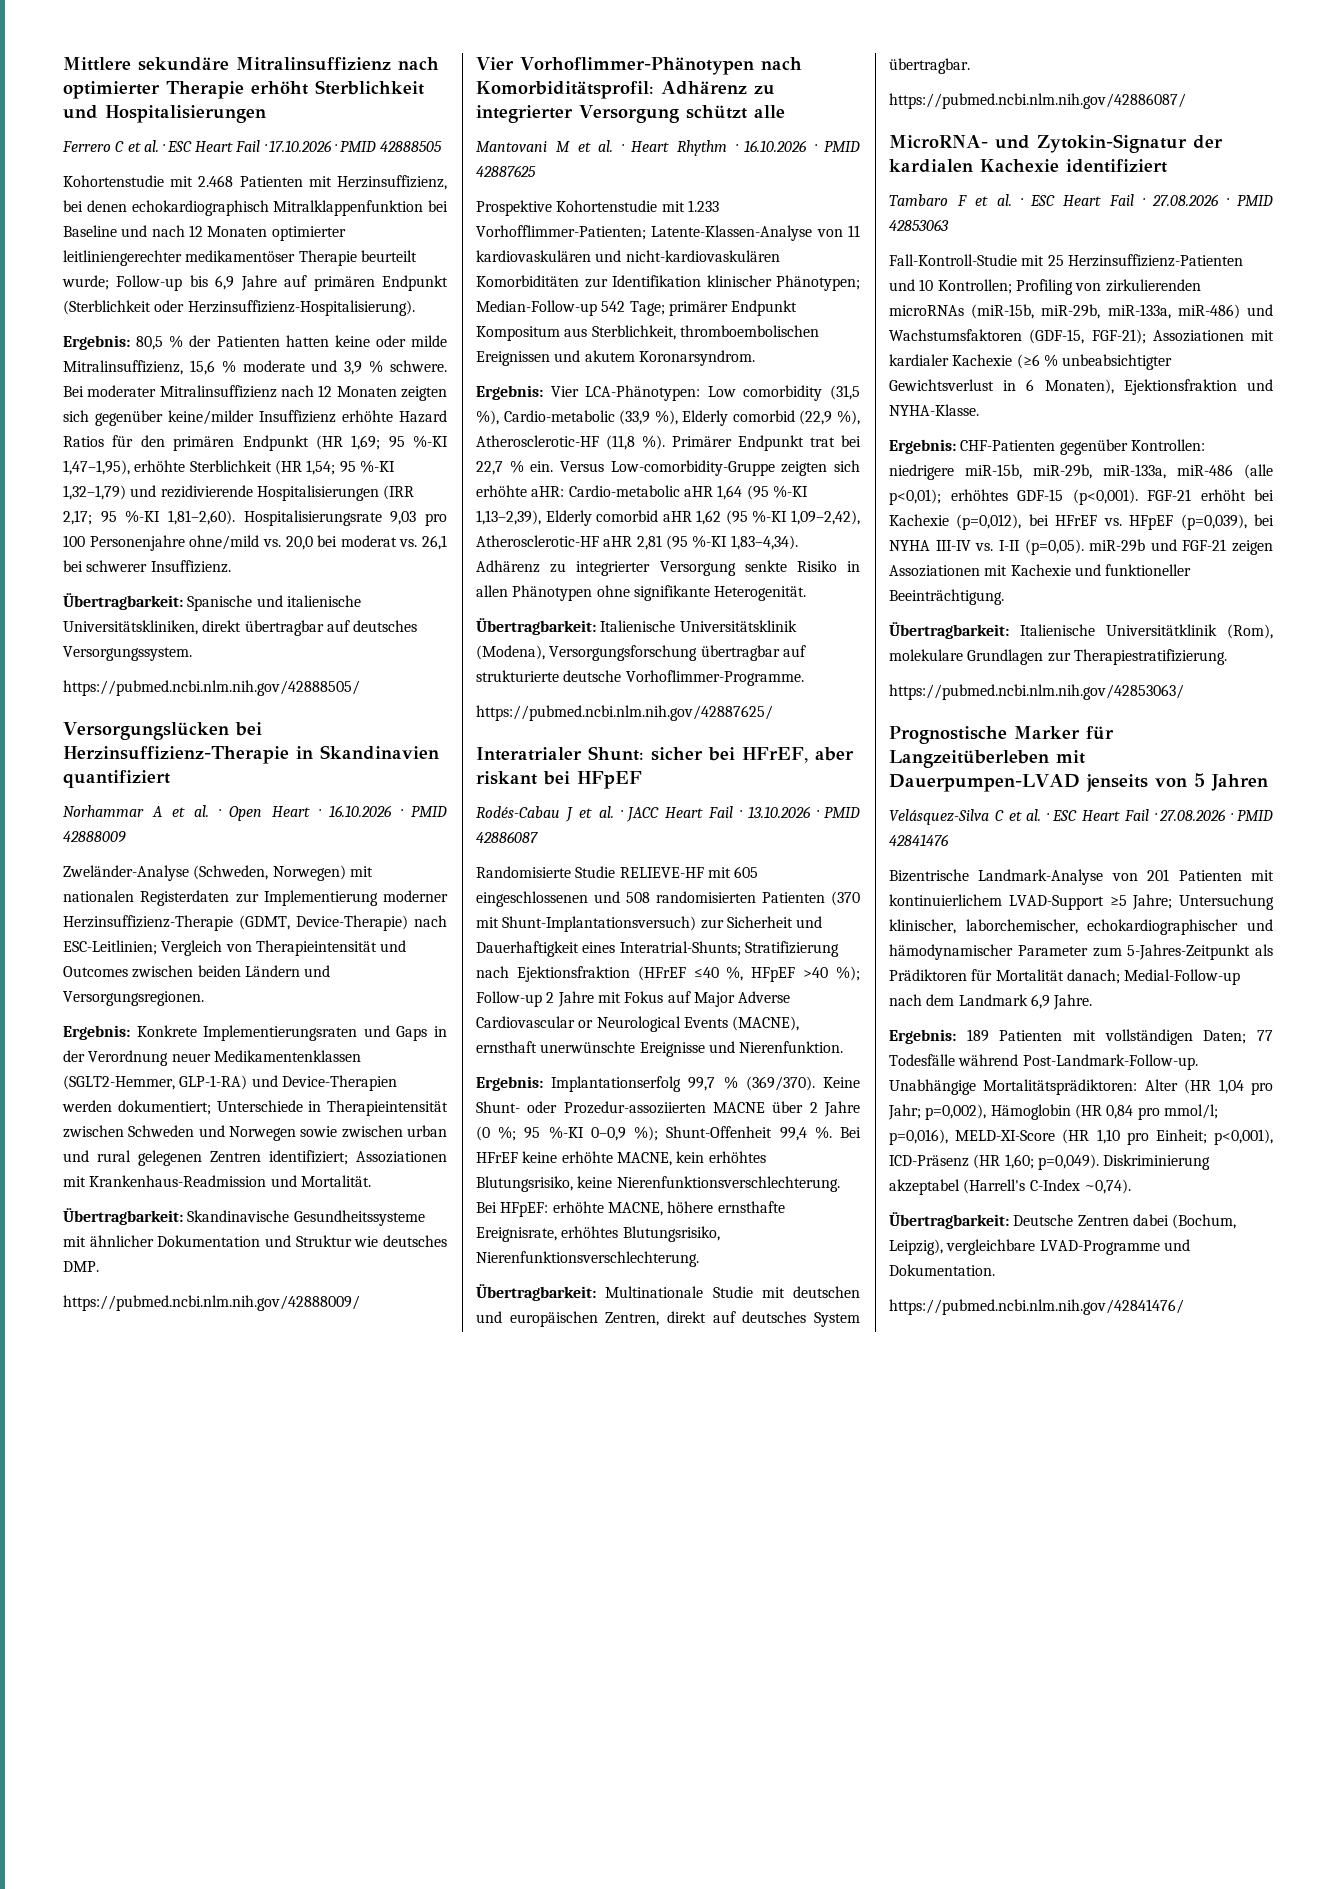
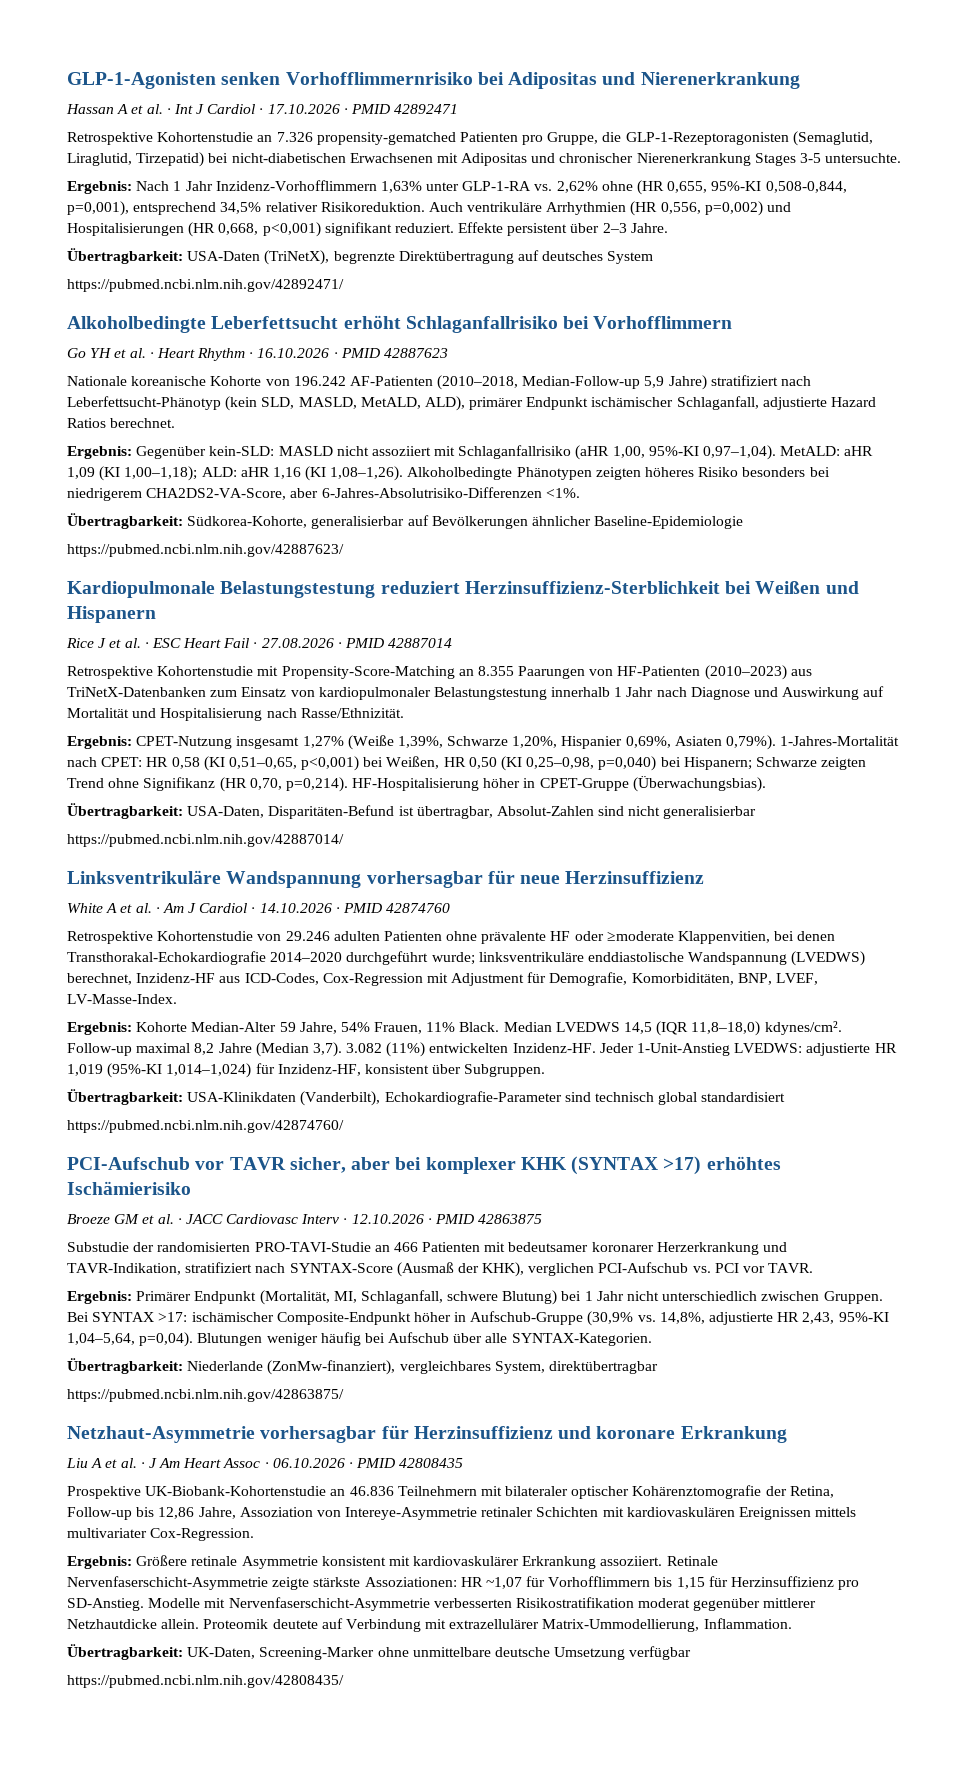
- Mittlere sekundäre Mitralinsuffizienz nach optimierter Therapie erhöht Sterblichkeit und Hospitalisierungen
- Ferrero C et al. · ESC Heart Fail · 17.10.2026 · PMID 42888505
- Kohortenstudie mit 2.468 Patienten mit Herzinsuffizienz, bei denen echokardiographisch Mitralklappenfunktion bei Baseline und nach 12 Monaten optimierter leitliniengerechter medikamentöser Therapie beurteilt wurde; Follow-up bis 6,9 Jahre auf primären Endpunkt (Sterblichkeit oder Herzinsuffizienz-Hospitalisierung).
- Ergebnis: 80,5 % der Patienten hatten keine oder milde Mitralinsuffizienz, 15,6 % moderate und 3,9 % schwere. Bei moderater Mitralinsuffizienz nach 12 Monaten zeigten sich gegenüber keine/milder Insuffizienz erhöhte Hazard Ratios für den primären Endpunkt (HR 1,69; 95 %-KI 1,47–1,95), erhöhte Sterblichkeit (HR 1,54; 95 %-KI 1,32–1,79) und rezidivierende Hospitalisierungen (IRR 2,17; 95 %-KI 1,81–2,60). Hospitalisierungsrate 9,03 pro 100 Personenjahre ohne/mild vs. 20,0 bei moderat vs. 26,1 bei schwerer Insuffizienz.
- Übertragbarkeit: Spanische und italienische Universitätskliniken, direkt übertragbar auf deutsches Versorgungssystem.
- https://pubmed.ncbi.nlm.nih.gov/42888505/
- Versorgungslücken bei Herzinsuffizienz-Therapie in Skandinavien quantifiziert
- Norhammar A et al. · Open Heart · 16.10.2026 · PMID 42888009
- Zweländer-Analyse (Schweden, Norwegen) mit nationalen Registerdaten zur Implementierung moderner Herzinsuffizienz-Therapie (GDMT, Device-Therapie) nach ESC-Leitlinien; Vergleich von Therapieintensität und Outcomes zwischen beiden Ländern und Versorgungsregionen.
- Ergebnis: Konkrete Implementierungsraten und Gaps in der Verordnung neuer Medikamentenklassen (SGLT2-Hemmer, GLP-1-RA) und Device-Therapien werden dokumentiert; Unterschiede in Therapieintensität zwischen Schweden und Norwegen sowie zwischen urban und rural gelegenen Zentren identifiziert; Assoziationen mit Krankenhaus-Readmission und Mortalität.
- Übertragbarkeit: Skandinavische Gesundheitssysteme mit ähnlicher Dokumentation und Struktur wie deutsches DMP.
- https://pubmed.ncbi.nlm.nih.gov/42888009/
- Vier Vorhoflimmer-Phänotypen nach Komorbiditätsprofil: Adhärenz zu integrierter Versorgung schützt alle
- Mantovani M et al. · Heart Rhythm · 16.10.2026 · PMID 42887625
- Prospektive Kohortenstudie mit 1.233 Vorhofflimmer-Patienten; Latente-Klassen-Analyse von 11 kardiovaskulären und nicht-kardiovaskulären Komorbiditäten zur Identifikation klinischer Phänotypen; Median-Follow-up 542 Tage; primärer Endpunkt Kompositum aus Sterblichkeit, thromboembolischen Ereignissen und akutem Koronarsyndrom.
- Ergebnis: Vier LCA-Phänotypen: Low comorbidity (31,5 %), Cardio-metabolic (33,9 %), Elderly comorbid (22,9 %), Atherosclerotic-HF (11,8 %). Primärer Endpunkt trat bei 22,7 % ein. Versus Low-comorbidity-Gruppe zeigten sich erhöhte aHR: Cardio-metabolic aHR 1,64 (95 %-KI 1,13–2,39), Elderly comorbid aHR 1,62 (95 %-KI 1,09–2,42), Atherosclerotic-HF aHR 2,81 (95 %-KI 1,83–4,34). Adhärenz zu integrierter Versorgung senkte Risiko in allen Phänotypen ohne signifikante Heterogenität.
- Übertragbarkeit: Italienische Universitätsklinik (Modena), Versorgungsforschung übertragbar auf strukturierte deutsche Vorhoflimmer-Programme.
- https://pubmed.ncbi.nlm.nih.gov/42887625/
- Interatrialer Shunt: sicher bei HFrEF, aber riskant bei HFpEF
- Rodés-Cabau J et al. · JACC Heart Fail · 13.10.2026 · PMID 42886087
- Randomisierte Studie RELIEVE-HF mit 605 eingeschlossenen und 508 randomisierten Patienten (370 mit Shunt-Implantationsversuch) zur Sicherheit und Dauerhaftigkeit eines Interatrial-Shunts; Stratifizierung nach Ejektionsfraktion (HFrEF ≤40 %, HFpEF >40 %); Follow-up 2 Jahre mit Fokus auf Major Adverse Cardiovascular or Neurological Events (MACNE), ernsthaft unerwünschte Ereignisse und Nierenfunktion.
- Ergebnis: Implantationserfolg 99,7 % (369/370). Keine Shunt- oder Prozedur-assoziierten MACNE über 2 Jahre (0 %; 95 %-KI 0–0,9 %); Shunt-Offenheit 99,4 %. Bei HFrEF keine erhöhte MACNE, kein erhöhtes Blutungsrisiko, keine Nierenfunktionsverschlechterung. Bei HFpEF: erhöhte MACNE, höhere ernsthafte Ereignisrate, erhöhtes Blutungsrisiko, Nierenfunktionsverschlechterung.
- Übertragbarkeit: Multinationale Studie mit deutschen und europäischen Zentren, direkt auf deutsches System übertragbar.
- https://pubmed.ncbi.nlm.nih.gov/42886087/
- MicroRNA- und Zytokin-Signatur der kardialen Kachexie identifiziert
- Tambaro F et al. · ESC Heart Fail · 27.08.2026 · PMID 42853063
- Fall-Kontroll-Studie mit 25 Herzinsuffizienz-Patienten und 10 Kontrollen; Profiling von zirkulierenden microRNAs (miR-15b, miR-29b, miR-133a, miR-486) und Wachstumsfaktoren (GDF-15, FGF-21); Assoziationen mit kardialer Kachexie (≥6 % unbeabsichtigter Gewichtsverlust in 6 Monaten), Ejektionsfraktion und NYHA-Klasse.
- Ergebnis: CHF-Patienten gegenüber Kontrollen: niedrigere miR-15b, miR-29b, miR-133a, miR-486 (alle p<0,01); erhöhtes GDF-15 (p<0,001). FGF-21 erhöht bei Kachexie (p=0,012), bei HFrEF vs. HFpEF (p=0,039), bei NYHA III-IV vs. I-II (p=0,05). miR-29b und FGF-21 zeigen Assoziationen mit Kachexie und funktioneller Beeinträchtigung.
- Übertragbarkeit: Italienische Universitätklinik (Rom), molekulare Grundlagen zur Therapiestratifizierung.
- https://pubmed.ncbi.nlm.nih.gov/42853063/
- Prognostische Marker für Langzeitüberleben mit Dauerpumpen-LVAD jenseits von 5 Jahren
- Velásquez-Silva C et al. · ESC Heart Fail · 27.08.2026 · PMID 42841476
- Bizentrische Landmark-Analyse von 201 Patienten mit kontinuierlichem LVAD-Support ≥5 Jahre; Untersuchung klinischer, laborchemischer, echokardiographischer und hämodynamischer Parameter zum 5-Jahres-Zeitpunkt als Prädiktoren für Mortalität danach; Medial-Follow-up nach dem Landmark 6,9 Jahre.
- Ergebnis: 189 Patienten mit vollständigen Daten; 77 Todesfälle während Post-Landmark-Follow-up. Unabhängige Mortalitätsprädiktoren: Alter (HR 1,04 pro Jahr; p=0,002), Hämoglobin (HR 0,84 pro mmol/l; p=0,016), MELD-XI-Score (HR 1,10 pro Einheit; p<0,001), ICD-Präsenz (HR 1,60; p=0,049). Diskriminierung akzeptabel (Harrell's C-Index ~0,74).
- Übertragbarkeit: Deutsche Zentren dabei (Bochum, Leipzig), vergleichbare LVAD-Programme und Dokumentation.
- https://pubmed.ncbi.nlm.nih.gov/42841476/
+ GLP-1-Agonisten senken Vorhofflimmernrisiko bei Adipositas und Nierenerkrankung
+ Hassan A et al. · Int J Cardiol · 17.10.2026 · PMID 42892471
+ Retrospektive Kohortenstudie an 7.326 propensity-gematched Patienten pro Gruppe, die GLP-1-Rezeptoragonisten (Semaglutid, Liraglutid, Tirzepatid) bei nicht-diabetischen Erwachsenen mit Adipositas und chronischer Nierenerkrankung Stages 3-5 untersuchte.
+ Ergebnis: Nach 1 Jahr Inzidenz-Vorhofflimmern 1,63% unter GLP-1-RA vs. 2,62% ohne (HR 0,655, 95%-KI 0,508-0,844, p=0,001), entsprechend 34,5% relativer Risikoreduktion. Auch ventrikuläre Arrhythmien (HR 0,556, p=0,002) und Hospitalisierungen (HR 0,668, p<0,001) signifikant reduziert. Effekte persistent über 2–3 Jahre.
+ Übertragbarkeit: USA-Daten (TriNetX), begrenzte Direktübertragung auf deutsches System
+ https://pubmed.ncbi.nlm.nih.gov/42892471/
+ Alkoholbedingte Leberfettsucht erhöht Schlaganfallrisiko bei Vorhofflimmern
+ Go YH et al. · Heart Rhythm · 16.10.2026 · PMID 42887623
+ Nationale koreanische Kohorte von 196.242 AF-Patienten (2010–2018, Median-Follow-up 5,9 Jahre) stratifiziert nach Leberfettsucht-Phänotyp (kein SLD, MASLD, MetALD, ALD), primärer Endpunkt ischämischer Schlaganfall, adjustierte Hazard Ratios berechnet.
+ Ergebnis: Gegenüber kein-SLD: MASLD nicht assoziiert mit Schlaganfallrisiko (aHR 1,00, 95%-KI 0,97–1,04). MetALD: aHR 1,09 (KI 1,00–1,18); ALD: aHR 1,16 (KI 1,08–1,26). Alkoholbedingte Phänotypen zeigten höheres Risiko besonders bei niedrigerem CHA2DS2-VA-Score, aber 6-Jahres-Absolutrisiko-Differenzen <1%.
+ Übertragbarkeit: Südkorea-Kohorte, generalisierbar auf Bevölkerungen ähnlicher Baseline-Epidemiologie
+ https://pubmed.ncbi.nlm.nih.gov/42887623/
+ Kardiopulmonale Belastungstestung reduziert Herzinsuffizienz-Sterblichkeit bei Weißen und Hispanern
+ Rice J et al. · ESC Heart Fail · 27.08.2026 · PMID 42887014
+ Retrospektive Kohortenstudie mit Propensity-Score-Matching an 8.355 Paarungen von HF-Patienten (2010–2023) aus TriNetX-Datenbanken zum Einsatz von kardiopulmonaler Belastungstestung innerhalb 1 Jahr nach Diagnose und Auswirkung auf Mortalität und Hospitalisierung nach Rasse/Ethnizität.
+ Ergebnis: CPET-Nutzung insgesamt 1,27% (Weiße 1,39%, Schwarze 1,20%, Hispanier 0,69%, Asiaten 0,79%). 1-Jahres-Mortalität nach CPET: HR 0,58 (KI 0,51–0,65, p<0,001) bei Weißen, HR 0,50 (KI 0,25–0,98, p=0,040) bei Hispanern; Schwarze zeigten Trend ohne Signifikanz (HR 0,70, p=0,214). HF-Hospitalisierung höher in CPET-Gruppe (Überwachungsbias).
+ Übertragbarkeit: USA-Daten, Disparitäten-Befund ist übertragbar, Absolut-Zahlen sind nicht generalisierbar
+ https://pubmed.ncbi.nlm.nih.gov/42887014/
+ Linksventrikuläre Wandspannung vorhersagbar für neue Herzinsuffizienz
+ White A et al. · Am J Cardiol · 14.10.2026 · PMID 42874760
+ Retrospektive Kohortenstudie von 29.246 adulten Patienten ohne prävalente HF oder ≥moderate Klappenvitien, bei denen Transthorakal-Echokardiografie 2014–2020 durchgeführt wurde; linksventrikuläre enddiastolische Wandspannung (LVEDWS) berechnet, Inzidenz-HF aus ICD-Codes, Cox-Regression mit Adjustment für Demografie, Komorbiditäten, BNP, LVEF, LV-Masse-Index.
+ Ergebnis: Kohorte Median-Alter 59 Jahre, 54% Frauen, 11% Black. Median LVEDWS 14,5 (IQR 11,8–18,0) kdynes/cm². Follow-up maximal 8,2 Jahre (Median 3,7). 3.082 (11%) entwickelten Inzidenz-HF. Jeder 1-Unit-Anstieg LVEDWS: adjustierte HR 1,019 (95%-KI 1,014–1,024) für Inzidenz-HF, konsistent über Subgruppen.
+ Übertragbarkeit: USA-Klinikdaten (Vanderbilt), Echokardiografie-Parameter sind technisch global standardisiert
+ https://pubmed.ncbi.nlm.nih.gov/42874760/
+ PCI-Aufschub vor TAVR sicher, aber bei komplexer KHK (SYNTAX >17) erhöhtes Ischämierisiko
+ Broeze GM et al. · JACC Cardiovasc Interv · 12.10.2026 · PMID 42863875
+ Substudie der randomisierten PRO-TAVI-Studie an 466 Patienten mit bedeutsamer koronarer Herzerkrankung und TAVR-Indikation, stratifiziert nach SYNTAX-Score (Ausmaß der KHK), verglichen PCI-Aufschub vs. PCI vor TAVR.
+ Ergebnis: Primärer Endpunkt (Mortalität, MI, Schlaganfall, schwere Blutung) bei 1 Jahr nicht unterschiedlich zwischen Gruppen. Bei SYNTAX >17: ischämischer Composite-Endpunkt höher in Aufschub-Gruppe (30,9% vs. 14,8%, adjustierte HR 2,43, 95%-KI 1,04–5,64, p=0,04). Blutungen weniger häufig bei Aufschub über alle SYNTAX-Kategorien.
+ Übertragbarkeit: Niederlande (ZonMw-finanziert), vergleichbares System, direktübertragbar
+ https://pubmed.ncbi.nlm.nih.gov/42863875/
+ Netzhaut-Asymmetrie vorhersagbar für Herzinsuffizienz und koronare Erkrankung
+ Liu A et al. · J Am Heart Assoc · 06.10.2026 · PMID 42808435
+ Prospektive UK-Biobank-Kohortenstudie an 46.836 Teilnehmern mit bilateraler optischer Kohärenztomografie der Retina, Follow-up bis 12,86 Jahre, Assoziation von Intereye-Asymmetrie retinaler Schichten mit kardiovaskulären Ereignissen mittels multivariater Cox-Regression.
+ Ergebnis: Größere retinale Asymmetrie konsistent mit kardiovaskulärer Erkrankung assoziiert. Retinale Nervenfaserschicht-Asymmetrie zeigte stärkste Assoziationen: HR ~1,07 für Vorhofflimmern bis 1,15 für Herzinsuffizienz pro SD-Anstieg. Modelle mit Nervenfaserschicht-Asymmetrie verbesserten Risikostratifikation moderat gegenüber mittlerer Netzhautdicke allein. Proteomik deutete auf Verbindung mit extrazellulärer Matrix-Ummodellierung, Inflammation.
+ Übertragbarkeit: UK-Daten, Screening-Marker ohne unmittelbare deutsche Umsetzung verfügbar
+ https://pubmed.ncbi.nlm.nih.gov/42808435/

